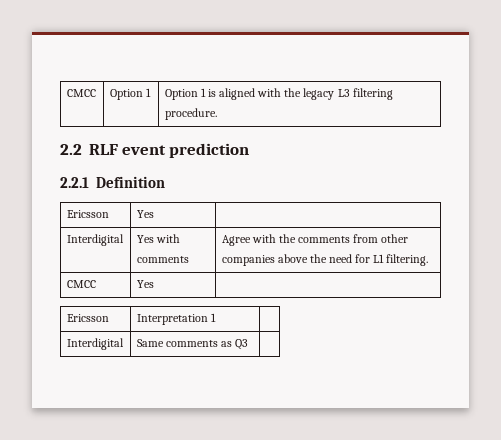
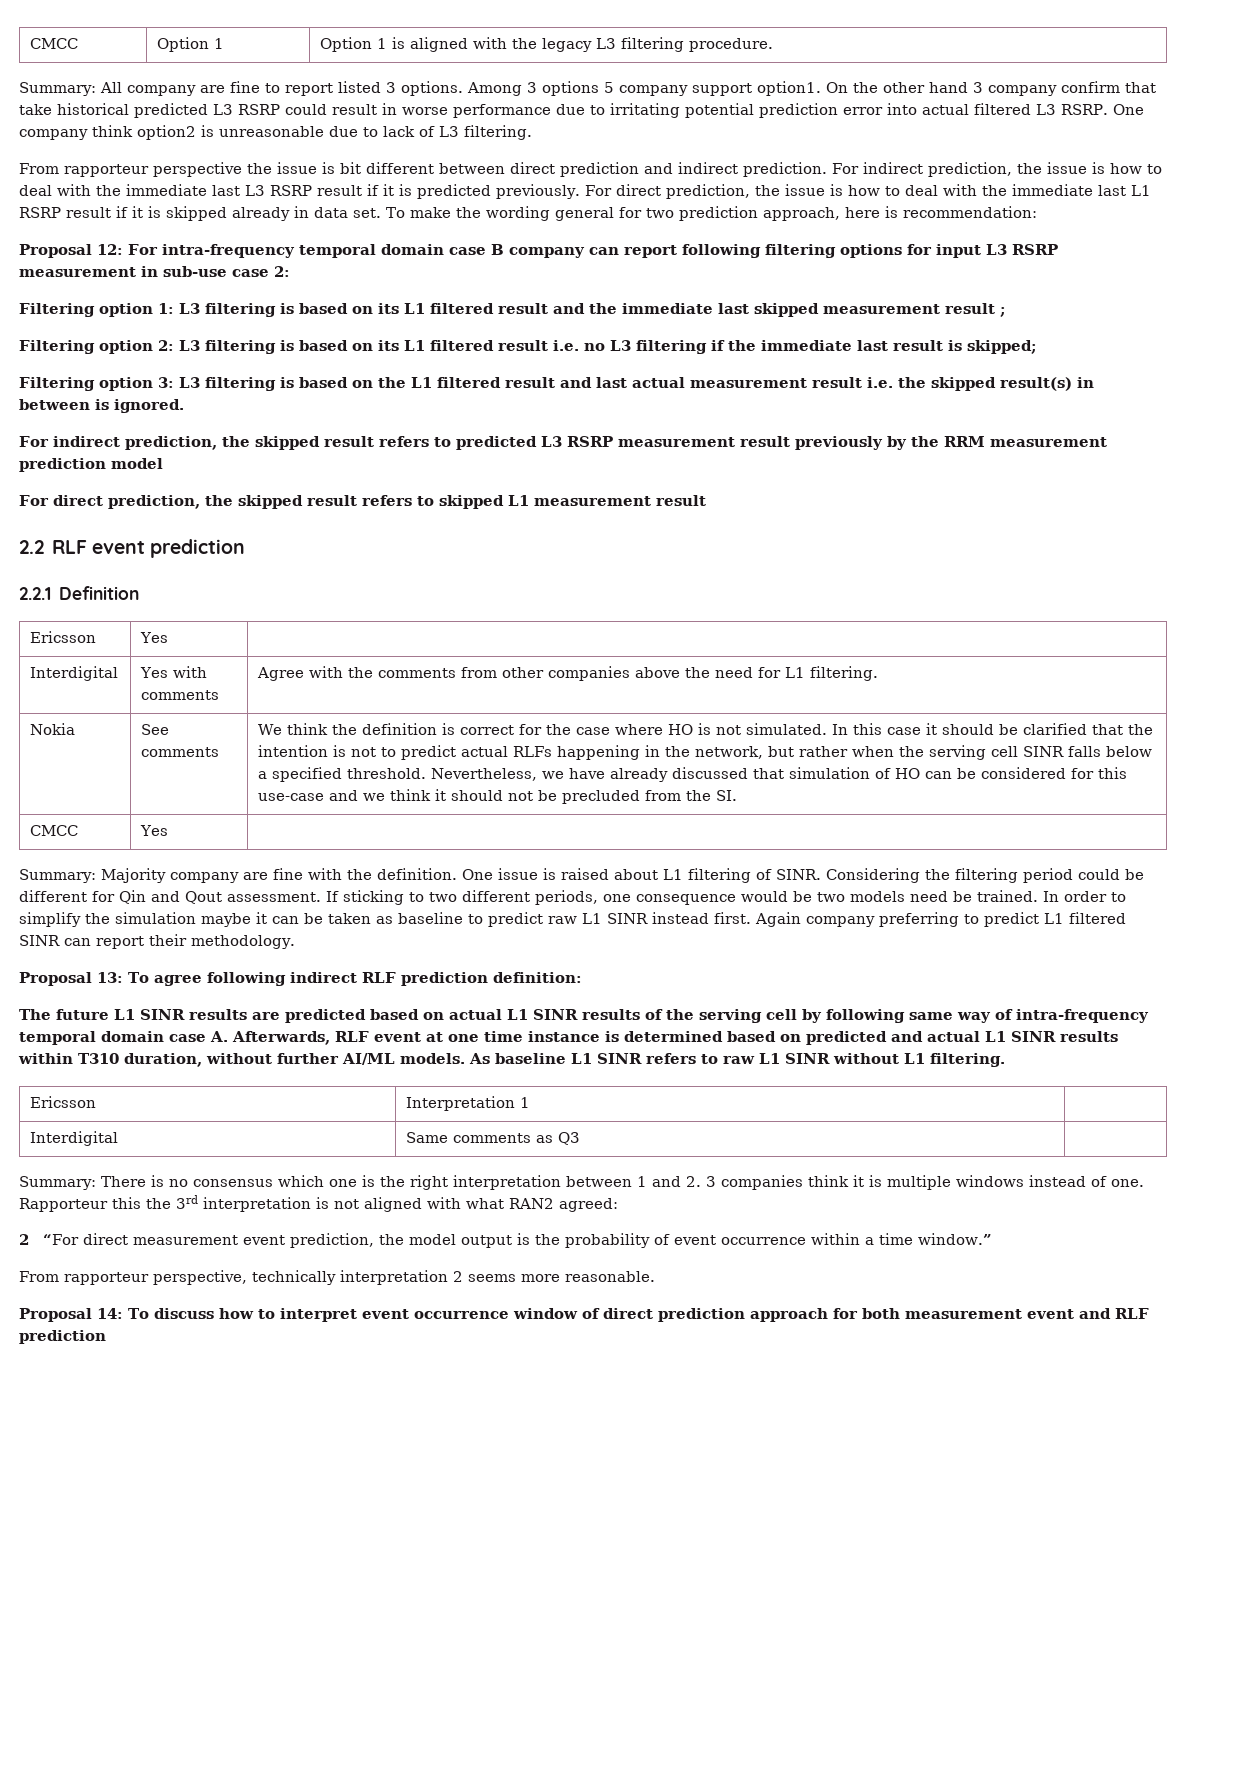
+ Summary: All company are fine to report listed 3 options. Among 3 options 5 company support option1. On the other hand 3 company confirm that take historical predicted L3 RSRP could result in worse performance due to irritating potential prediction error into actual filtered L3 RSRP. One company think option2 is unreasonable due to lack of L3 filtering.
+ From rapporteur perspective the issue is bit different between direct prediction and indirect prediction. For indirect prediction, the issue is how to deal with the immediate last L3 RSRP result if it is predicted previously. For direct prediction, the issue is how to deal with the immediate last L1 RSRP result if it is skipped already in data set. To make the wording general for two prediction approach, here is recommendation:
+ Proposal 12: For intra-frequency temporal domain case B company can report following filtering options for input L3 RSRP measurement in sub-use case 2:
+ Filtering option 1: L3 filtering is based on its L1 filtered result and the immediate last skipped measurement result ;
+ Filtering option 2: L3 filtering is based on its L1 filtered result i.e. no L3 filtering if the immediate last result is skipped;
+ Filtering option 3: L3 filtering is based on the L1 filtered result and last actual measurement result i.e. the skipped result(s) in between is ignored.
+ For indirect prediction, the skipped result refers to predicted L3 RSRP measurement result previously by the RRM measurement prediction model
+ For direct prediction, the skipped result refers to skipped L1 measurement result
- CMCC | Yes
+ Nokia | See comments | We think the definition is correct for the case where HO is not simulated. In this case it should be clarified that the intention is not to predict actual RLFs happening in the network, but rather when the serving cell SINR falls below a specified threshold. Nevertheless, we have already discussed that simulation of HO can be considered for this use-case and we think it should not be precluded from the SI.
+ CMCC | Yes |
+ Summary: Majority company are fine with the definition. One issue is raised about L1 filtering of SINR. Considering the filtering period could be different for Qin and Qout assessment. If sticking to two different periods, one consequence would be two models need be trained. In order to simplify the simulation maybe it can be taken as baseline to predict raw L1 SINR instead first. Again company preferring to predict L1 filtered SINR can report their methodology.
+ Proposal 13: To agree following indirect RLF prediction definition:
+ The future L1 SINR results are predicted based on actual L1 SINR results of the serving cell by following same way of intra-frequency temporal domain case A. Afterwards, RLF event at one time instance is determined based on predicted and actual L1 SINR results within T310 duration, without further AI/ML models. As baseline L1 SINR refers to raw L1 SINR without L1 filtering.
+ Summary: There is no consensus which one is the right interpretation between 1 and 2. 3 companies think it is multiple windows instead of one. Rapporteur this the 3rd interpretation is not aligned with what RAN2 agreed:
+ 2 “For direct measurement event prediction, the model output is the probability of event occurrence within a time window.”
+ From rapporteur perspective, technically interpretation 2 seems more reasonable.
+ Proposal 14: To discuss how to interpret event occurrence window of direct prediction approach for both measurement event and RLF prediction

